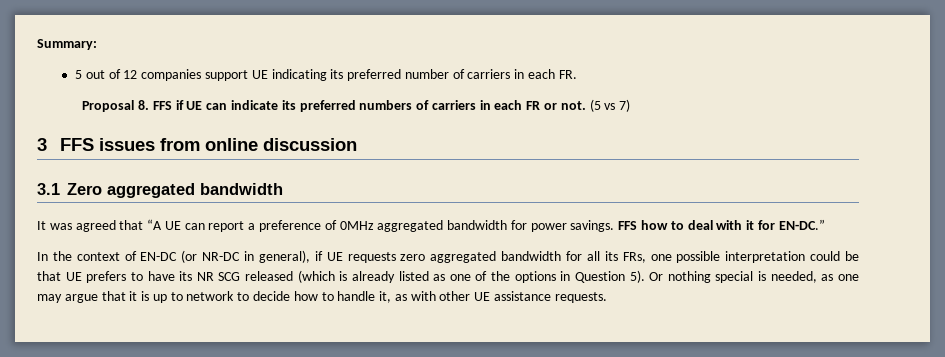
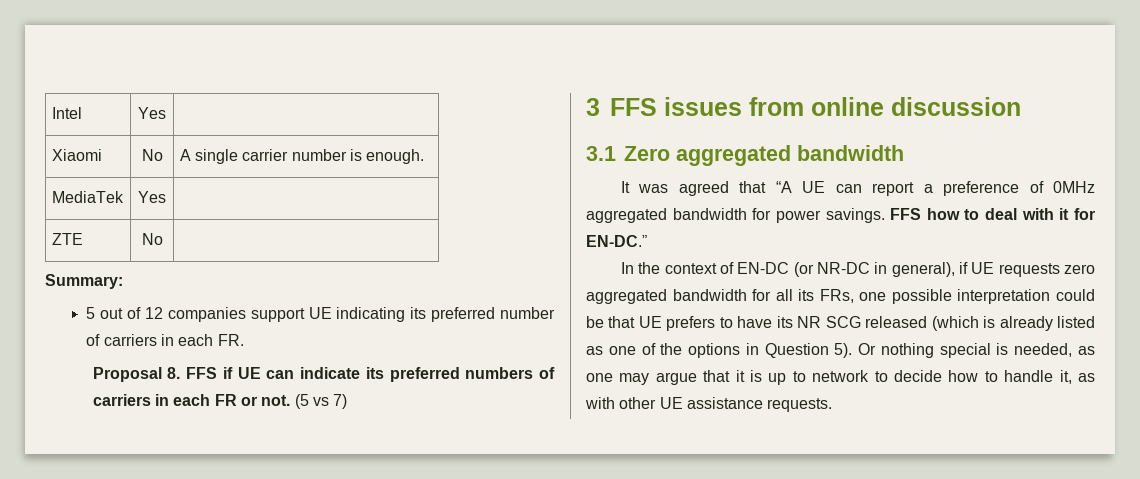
+ Intel | Yes |
+ Xiaomi | No | A single carrier number is enough.
+ MediaTek | Yes |
+ ZTE | No |

